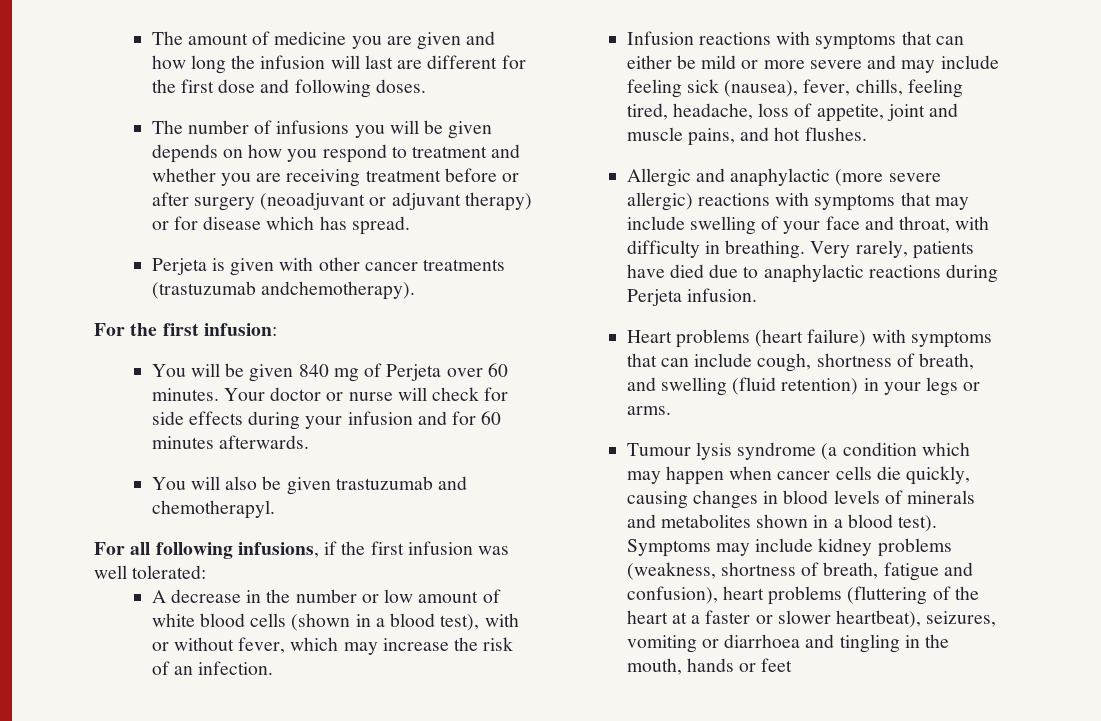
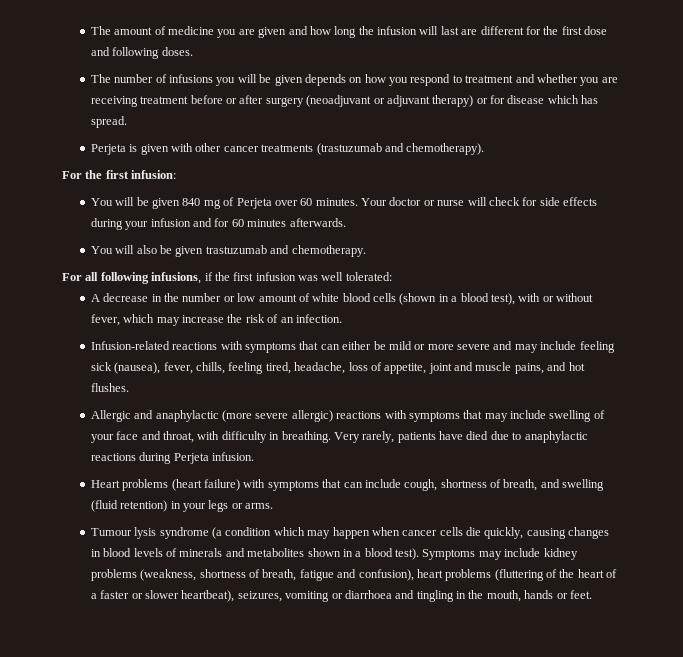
- Perjeta is given with other cancer treatments (trastuzumab andchemotherapy).
+ Perjeta is given with other cancer treatments (trastuzumab and chemotherapy).
- You will also be given trastuzumab and chemotherapyl.
+ You will also be given trastuzumab and chemotherapy.
- Infusion reactions with symptoms that can either be mild or more severe and may include feeling sick (nausea), fever, chills, feeling tired, headache, loss of appetite, joint and muscle pains, and hot flushes.
+ Infusion-related reactions with symptoms that can either be mild or more severe and may include feeling sick (nausea), fever, chills, feeling tired, headache, loss of appetite, joint and muscle pains, and hot flushes.
- Symptoms may include kidney problems (weakness, shortness of breath, fatigue and confusion), heart problems (fluttering of the heart at a faster or slower heartbeat), seizures, vomiting or diarrhoea and tingling in the mouth, hands or feet
+ Symptoms may include kidney problems (weakness, shortness of breath, fatigue and confusion), heart problems (fluttering of the heart of a faster or slower heartbeat), seizures, vomiting or diarrhoea and tingling in the mouth, hands or feet.

